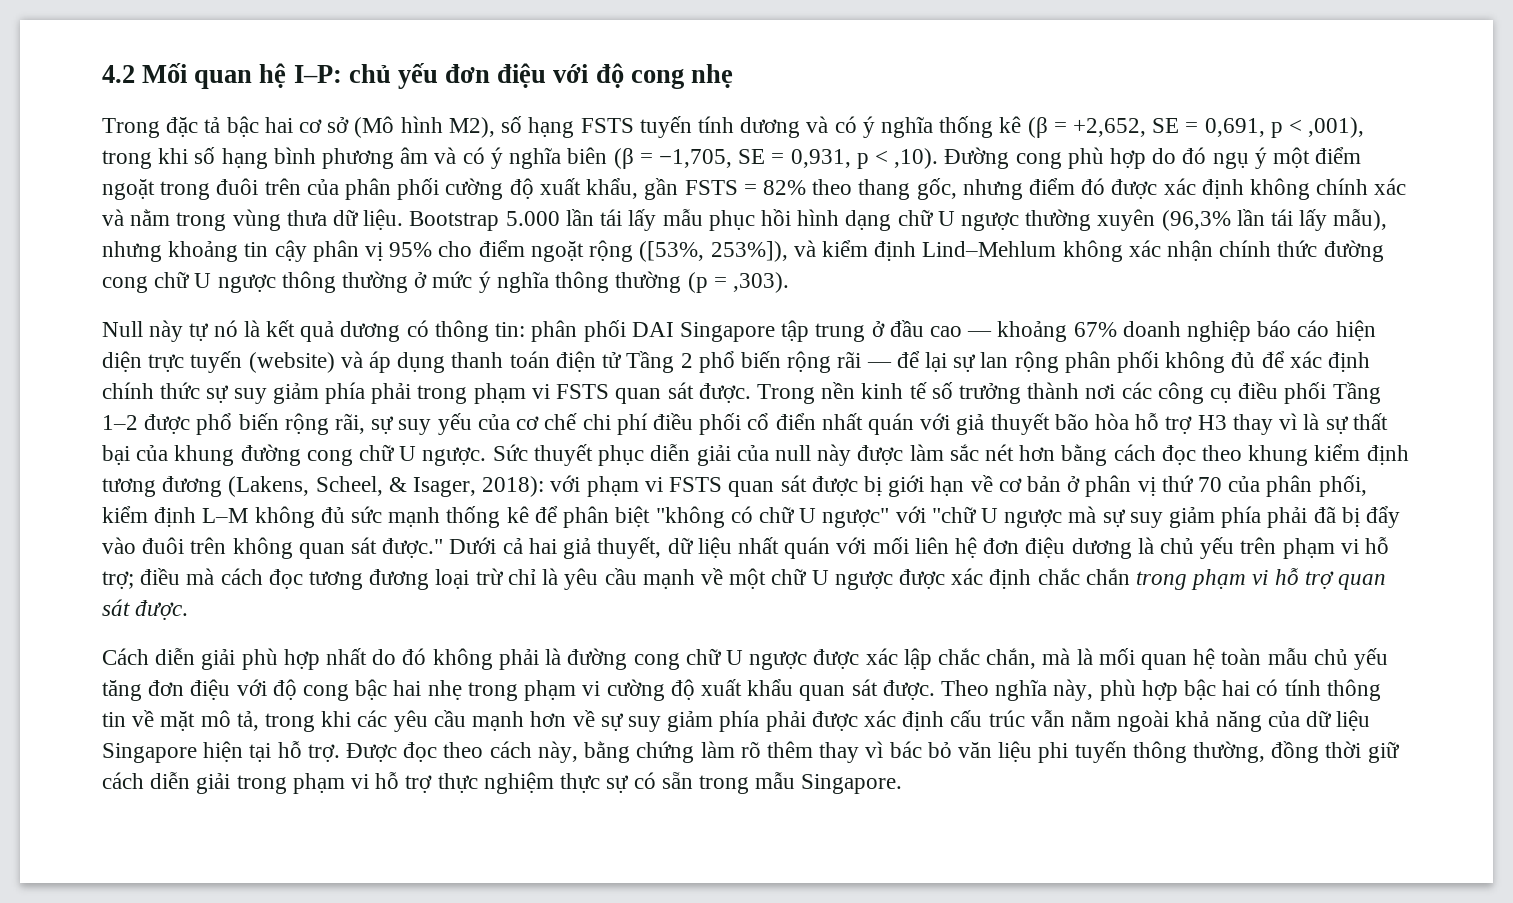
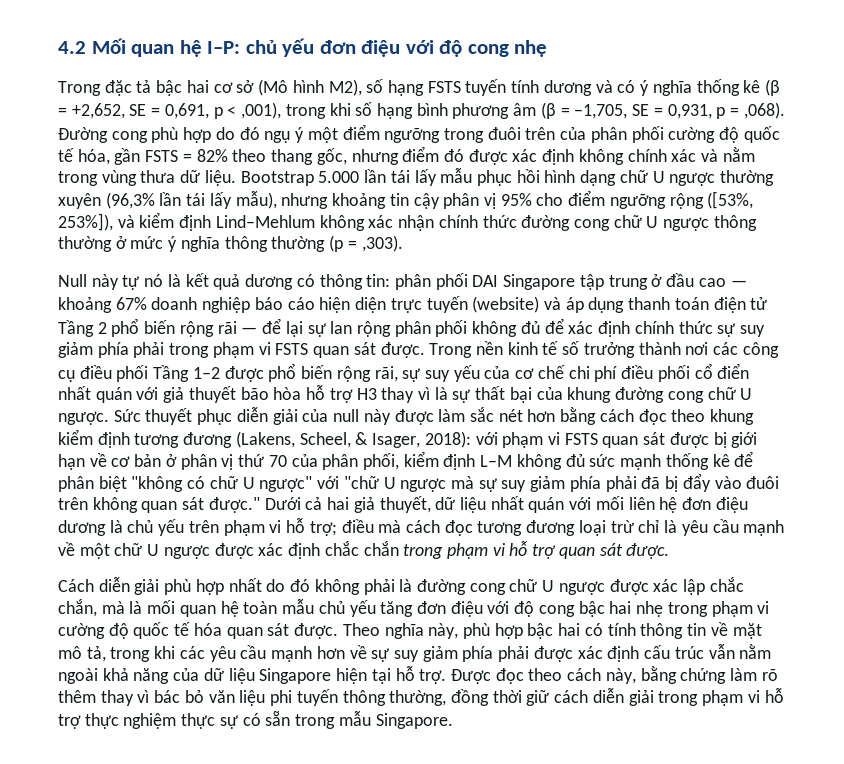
- Trong đặc tả bậc hai cơ sở (Mô hình M2), số hạng FSTS tuyến tính dương và có ý nghĩa thống kê (β = +2,652, SE = 0,691, p < ,001), trong khi số hạng bình phương âm và có ý nghĩa biên (β = −1,705, SE = 0,931, p < ,10).
+ Trong đặc tả bậc hai cơ sở (Mô hình M2), số hạng FSTS tuyến tính dương và có ý nghĩa thống kê (β = +2,652, SE = 0,691, p < ,001), trong khi số hạng bình phương âm (β = −1,705, SE = 0,931, p = ,068).
- Đường cong phù hợp do đó ngụ ý một điểm ngoặt trong đuôi trên của phân phối cường độ xuất khẩu, gần FSTS = 82% theo thang gốc, nhưng điểm đó được xác định không chính xác và nằm trong vùng thưa dữ liệu.
+ Đường cong phù hợp do đó ngụ ý một điểm ngưỡng trong đuôi trên của phân phối cường độ quốc tế hóa, gần FSTS = 82% theo thang gốc, nhưng điểm đó được xác định không chính xác và nằm trong vùng thưa dữ liệu.
- Bootstrap 5.000 lần tái lấy mẫu phục hồi hình dạng chữ U ngược thường xuyên (96,3% lần tái lấy mẫu), nhưng khoảng tin cậy phân vị 95% cho điểm ngoặt rộng ([53%, 253%]), và kiểm định Lind–Mehlum không xác nhận chính thức đường cong chữ U ngược thông thường ở mức ý nghĩa thông thường (p = ,303).
+ Bootstrap 5.000 lần tái lấy mẫu phục hồi hình dạng chữ U ngược thường xuyên (96,3% lần tái lấy mẫu), nhưng khoảng tin cậy phân vị 95% cho điểm ngưỡng rộng ([53%, 253%]), và kiểm định Lind–Mehlum không xác nhận chính thức đường cong chữ U ngược thông thường ở mức ý nghĩa thông thường (p = ,303).
- Cách diễn giải phù hợp nhất do đó không phải là đường cong chữ U ngược được xác lập chắc chắn, mà là mối quan hệ toàn mẫu chủ yếu tăng đơn điệu với độ cong bậc hai nhẹ trong phạm vi cường độ xuất khẩu quan sát được.
+ Cách diễn giải phù hợp nhất do đó không phải là đường cong chữ U ngược được xác lập chắc chắn, mà là mối quan hệ toàn mẫu chủ yếu tăng đơn điệu với độ cong bậc hai nhẹ trong phạm vi cường độ quốc tế hóa quan sát được.

